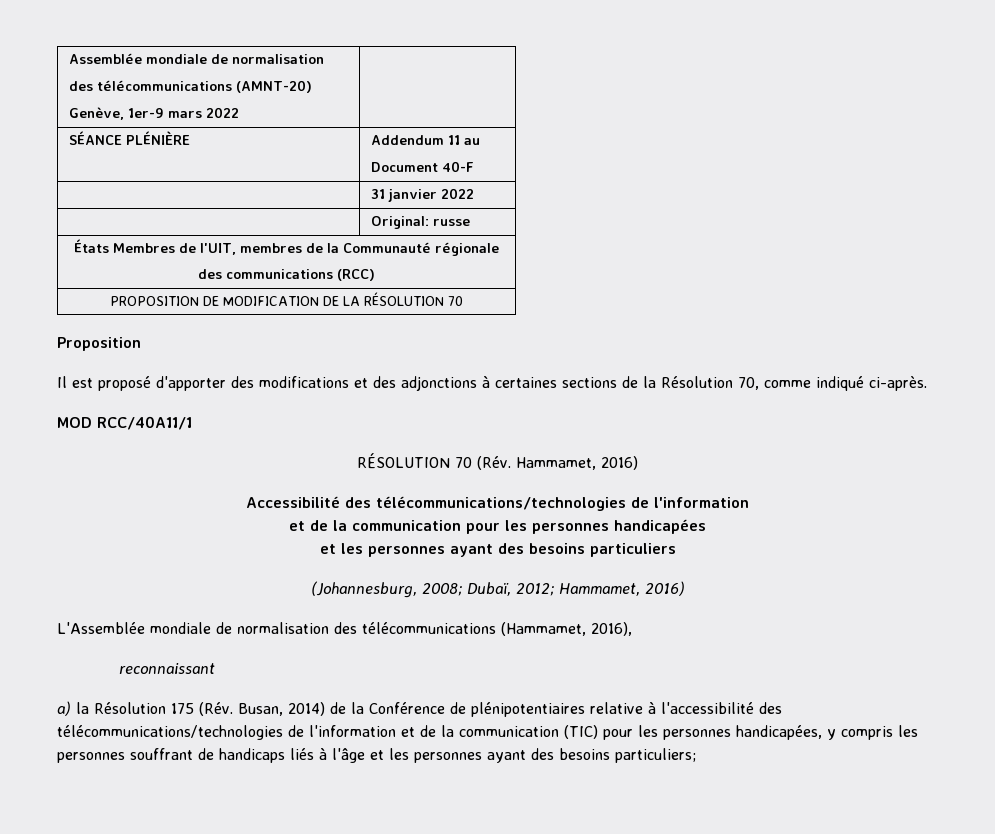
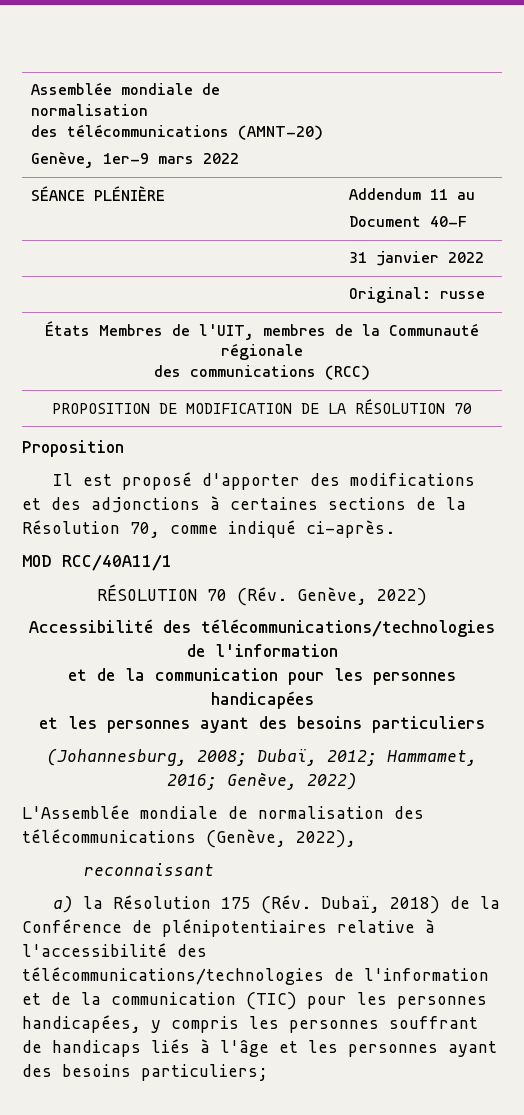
- RÉSOLUTION 70 (Rév. Hammamet, 2016)
+ RÉSOLUTION 70 (Rév. Genève, 2022)
- (Johannesburg, 2008; Dubaï, 2012; Hammamet, 2016)
+ (Johannesburg, 2008; Dubaï, 2012; Hammamet, 2016; Genève, 2022)
- L'Assemblée mondiale de normalisation des télécommunications (Hammamet, 2016),
+ L'Assemblée mondiale de normalisation des télécommunications (Genève, 2022),
- a) la Résolution 175 (Rév. Busan, 2014) de la Conférence de plénipotentiaires relative à l'accessibilité des télécommunications/technologies de l'information et de la communication (TIC) pour les personnes handicapées, y compris les personnes souffrant de handicaps liés à l'âge et les personnes ayant des besoins particuliers;
+ a) la Résolution 175 (Rév. Dubaï, 2018) de la Conférence de plénipotentiaires relative à l'accessibilité des télécommunications/technologies de l'information et de la communication (TIC) pour les personnes handicapées, y compris les personnes souffrant de handicaps liés à l'âge et les personnes ayant des besoins particuliers;

